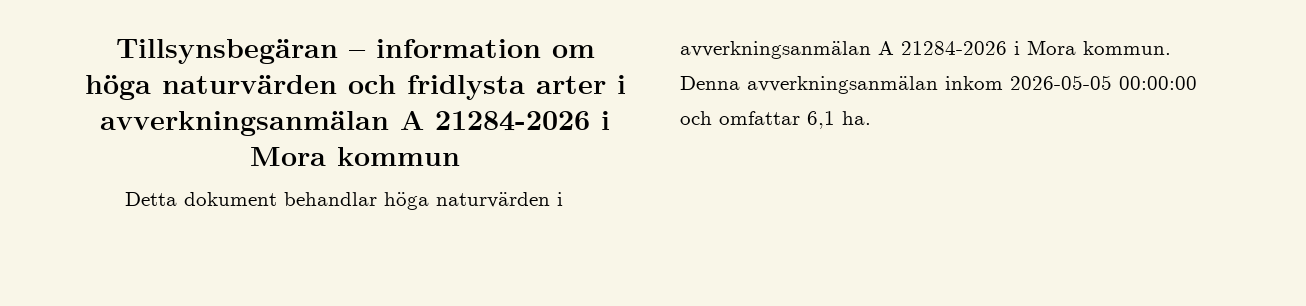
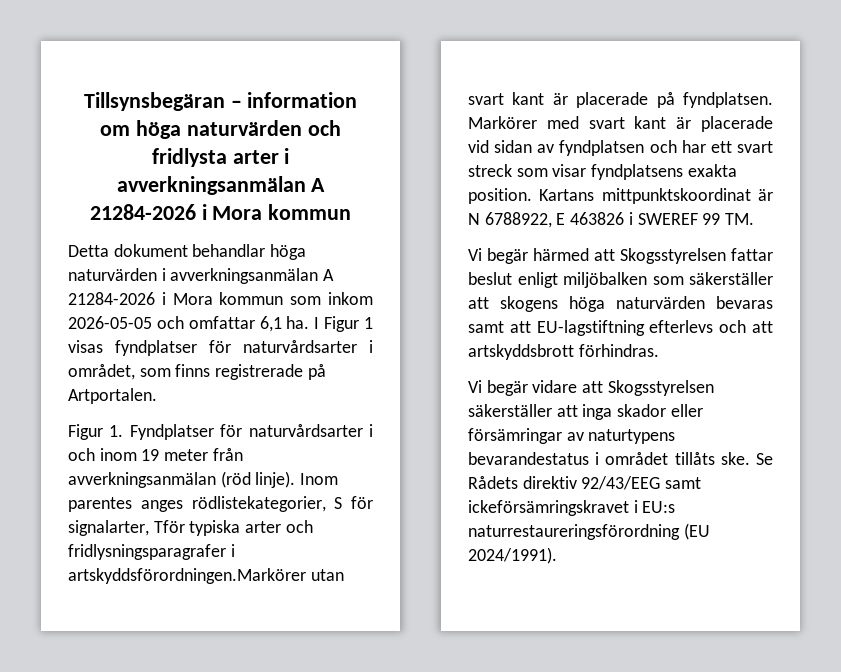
- Detta dokument behandlar höga naturvärden i avverkningsanmälan A 21284-2026 i Mora kommun. Denna avverkningsanmälan inkom 2026-05-05 00:00:00 och omfattar 6,1 ha.
+ Detta dokument behandlar höga naturvärden i avverkningsanmälan A 21284-2026 i Mora kommun som inkom 2026-05-05 och omfattar 6,1 ha.
+ I Figur 1 visas fyndplatser för naturvårdsarter i området, som finns registrerade på Artportalen.
+ Figur 1. Fyndplatser för naturvårdsarter i och inom 19 meter från avverkningsanmälan (röd linje). Inom parentes anges rödlistekategorier, S för signalarter, Tför typiska arter och fridlysningsparagrafer i artskyddsförordningen.Markörer utan svart kant är placerade på fyndplatsen. Markörer med svart kant är placerade vid sidan av fyndplatsen och har ett svart streck som visar fyndplatsens exakta position. Kartans mittpunktskoordinat är N 6788922, E 463826 i SWEREF 99 TM.
+ Vi begär härmed att Skogsstyrelsen fattar beslut enligt miljöbalken som säkerställer att skogens höga naturvärden bevaras samt att EU-lagstiftning efterlevs och att artskyddsbrott förhindras.
+ Vi begär vidare att Skogsstyrelsen säkerställer att inga skador eller försämringar av naturtypens bevarandestatus i området tillåts ske. Se Rådets direktiv 92/43/EEG samt ickeförsämringskravet i EU:s naturrestaureringsförordning (EU 2024/1991).

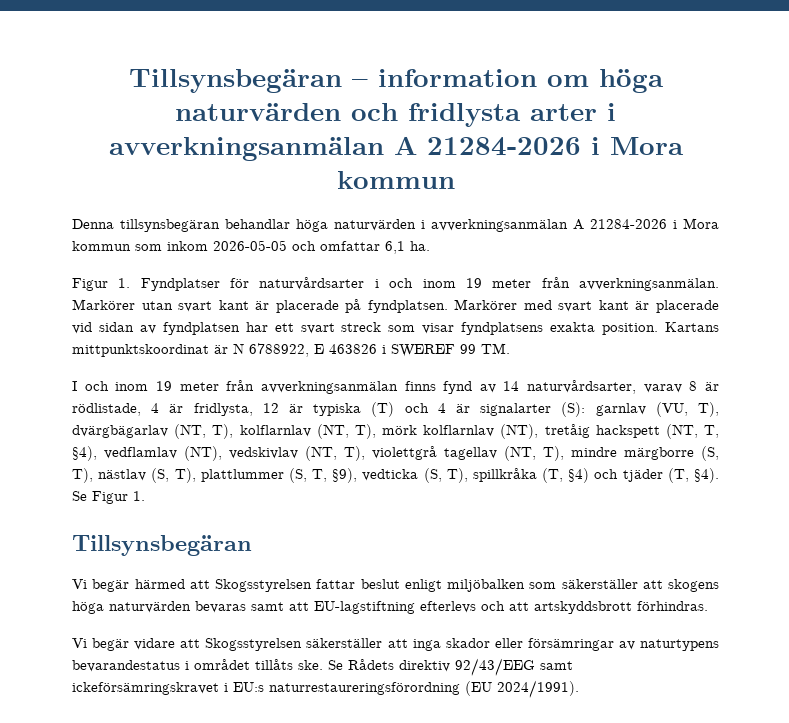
- Detta dokument behandlar höga naturvärden i avverkningsanmälan A 21284-2026 i Mora kommun som inkom 2026-05-05 och omfattar 6,1 ha. I Figur 1 visas fyndplatser för naturvårdsarter i området, som finns registrerade på Artportalen.
+ Denna tillsynsbegäran behandlar höga naturvärden i avverkningsanmälan A 21284-2026 i Mora kommun som inkom 2026-05-05 och omfattar 6,1 ha.
- Figur 1. Fyndplatser för naturvårdsarter i och inom 19 meter från avverkningsanmälan (röd linje). Inom parentes anges rödlistekategorier, S för signalarter, Tför typiska arter och fridlysningsparagrafer i artskyddsförordningen.Markörer utan svart kant är placerade på fyndplatsen.
+ Figur 1. Fyndplatser för naturvårdsarter i och inom 19 meter från avverkningsanmälan. Markörer utan svart kant är placerade på fyndplatsen.
- Markörer med svart kant är placerade vid sidan av fyndplatsen och har ett svart streck som visar fyndplatsens exakta position.
+ Markörer med svart kant är placerade vid sidan av fyndplatsen har ett svart streck som visar fyndplatsens exakta position.
+ I och inom 19 meter från avverkningsanmälan finns fynd av 14 naturvårdsarter, varav 8 är rödlistade, 4 är fridlysta, 12 är typiska (T) och 4 är signalarter (S): garnlav (VU, T), dvärgbägarlav (NT, T), kolflarnlav (NT, T), mörk kolflarnlav (NT), tretåig hackspett (NT, T, §4), vedflamlav (NT), vedskivlav (NT, T), violettgrå tagellav (NT, T), mindre märgborre (S, T), nästlav (S, T), plattlummer (S, T, §9), vedticka (S, T), spillkråka (T, §4) och tjäder (T, §4). Se Figur 1.
+ Tillsynsbegäran

